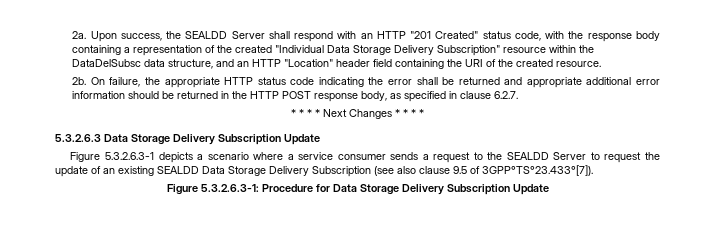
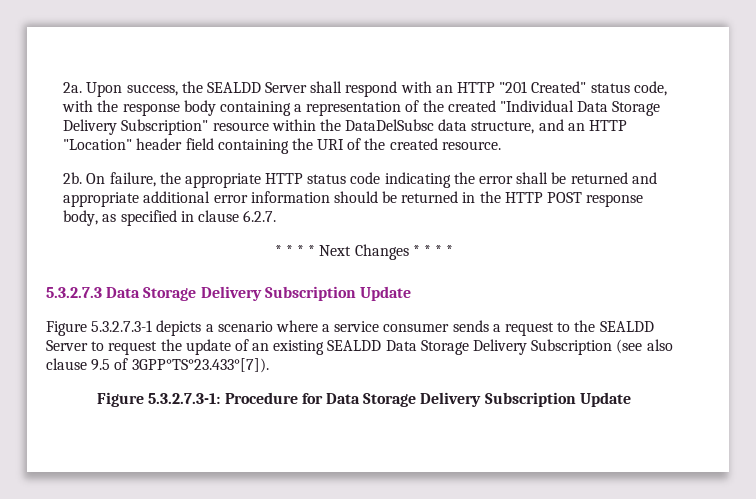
- 5.3.2.6.3 Data Storage Delivery Subscription Update
+ 5.3.2.7.3 Data Storage Delivery Subscription Update
- Figure 5.3.2.6.3-1 depicts a scenario where a service consumer sends a request to the SEALDD Server to request the update of an existing SEALDD Data Storage Delivery Subscription (see also clause 9.5 of 3GPP°TS°23.433°[7]).
+ Figure 5.3.2.7.3-1 depicts a scenario where a service consumer sends a request to the SEALDD Server to request the update of an existing SEALDD Data Storage Delivery Subscription (see also clause 9.5 of 3GPP°TS°23.433°[7]).
- Figure 5.3.2.6.3-1: Procedure for Data Storage Delivery Subscription Update
+ Figure 5.3.2.7.3-1: Procedure for Data Storage Delivery Subscription Update

